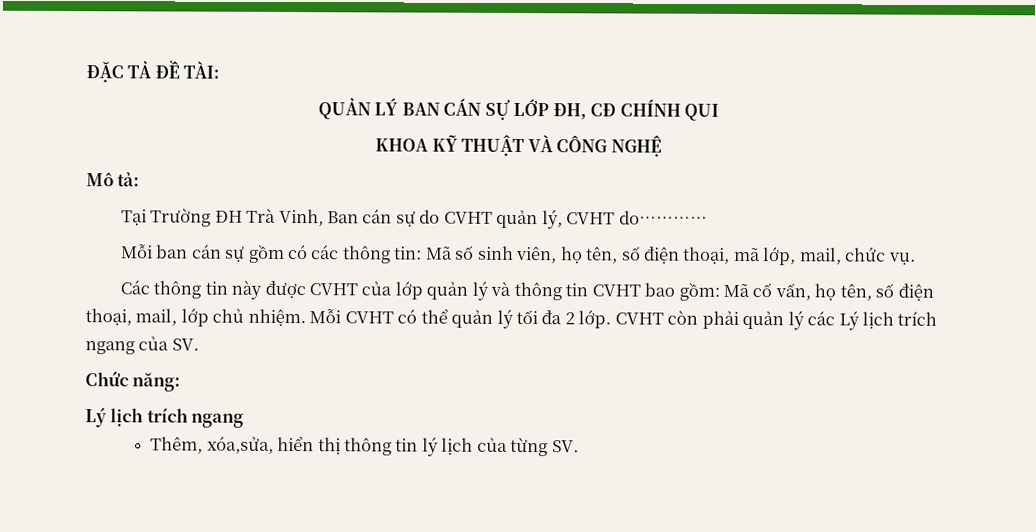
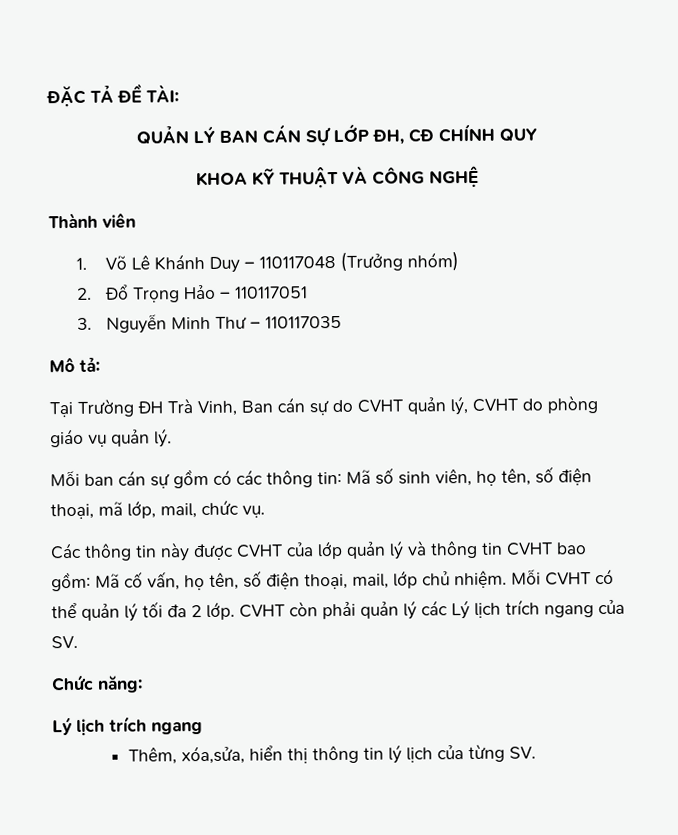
- QUẢN LÝ BAN CÁN SỰ LỚP ĐH, CĐ CHÍNH QUI
+ QUẢN LÝ BAN CÁN SỰ LỚP ĐH, CĐ CHÍNH QUY
+ Thành viên
+ 1. Võ Lê Khánh Duy – 110117048 (Trưởng nhóm)
+ 2. Đổ Trọng Hảo – 110117051
+ 3. Nguyễn Minh Thư – 110117035
- Tại Trường ĐH Trà Vinh, Ban cán sự do CVHT quản lý, CVHT do…………
+ Tại Trường ĐH Trà Vinh, Ban cán sự do CVHT quản lý, CVHT do phòng giáo vụ quản lý.

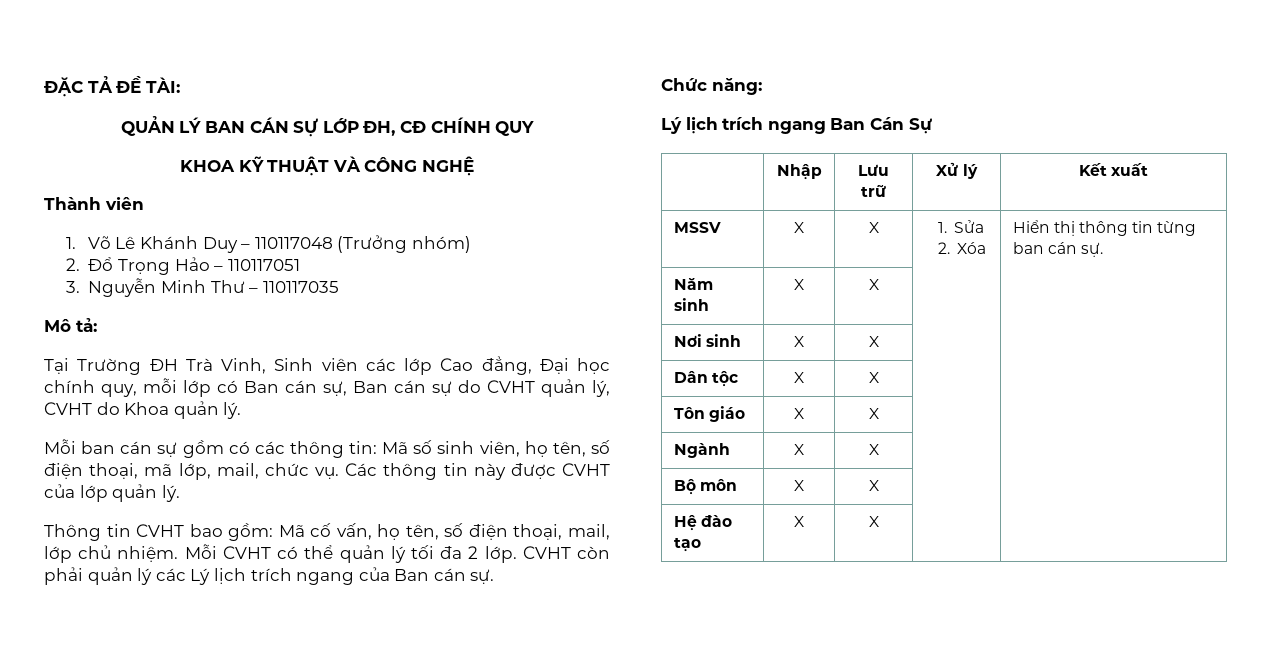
- Tại Trường ĐH Trà Vinh, Ban cán sự do CVHT quản lý, CVHT do phòng giáo vụ quản lý.
+ Tại Trường ĐH Trà Vinh, Sinh viên các lớp Cao đẳng, Đại học chính quy, mỗi lớp có Ban cán sự, Ban cán sự do CVHT quản lý, CVHT do Khoa quản lý.
- Mỗi ban cán sự gồm có các thông tin: Mã số sinh viên, họ tên, số điện thoại, mã lớp, mail, chức vụ.
- Các thông tin này được CVHT của lớp quản lý và thông tin CVHT bao gồm: Mã cố vấn, họ tên, số điện thoại, mail, lớp chủ nhiệm.
+ Mỗi ban cán sự gồm có các thông tin: Mã số sinh viên, họ tên, số điện thoại, mã lớp, mail, chức vụ. Các thông tin này được CVHT của lớp quản lý.
+ Thông tin CVHT bao gồm: Mã cố vấn, họ tên, số điện thoại, mail, lớp chủ nhiệm.
- CVHT còn phải quản lý các Lý lịch trích ngang của SV.
+ CVHT còn phải quản lý các Lý lịch trích ngang của Ban cán sự.
  Chức năng:
- Lý lịch trích ngang
- Thêm, xóa,sửa, hiển thị thông tin lý lịch của từng SV.
+ Lý lịch trích ngang Ban Cán Sự
+ | Nhập | Lưu trữ | Xử lý | Kết xuất
+ MSSV | X | X | 1. Sửa
+ 2. Xóa | Hiển thị thông tin từng ban cán sự.
+ Năm sinh | X | X | |
+ Nơi sinh | X | X | |
+ Dân tộc | X | X | |
+ Tôn giáo | X | X | |
+ Ngành | X | X | |
+ Bộ môn | X | X | |
+ Hệ đào tạo | X | X | |

